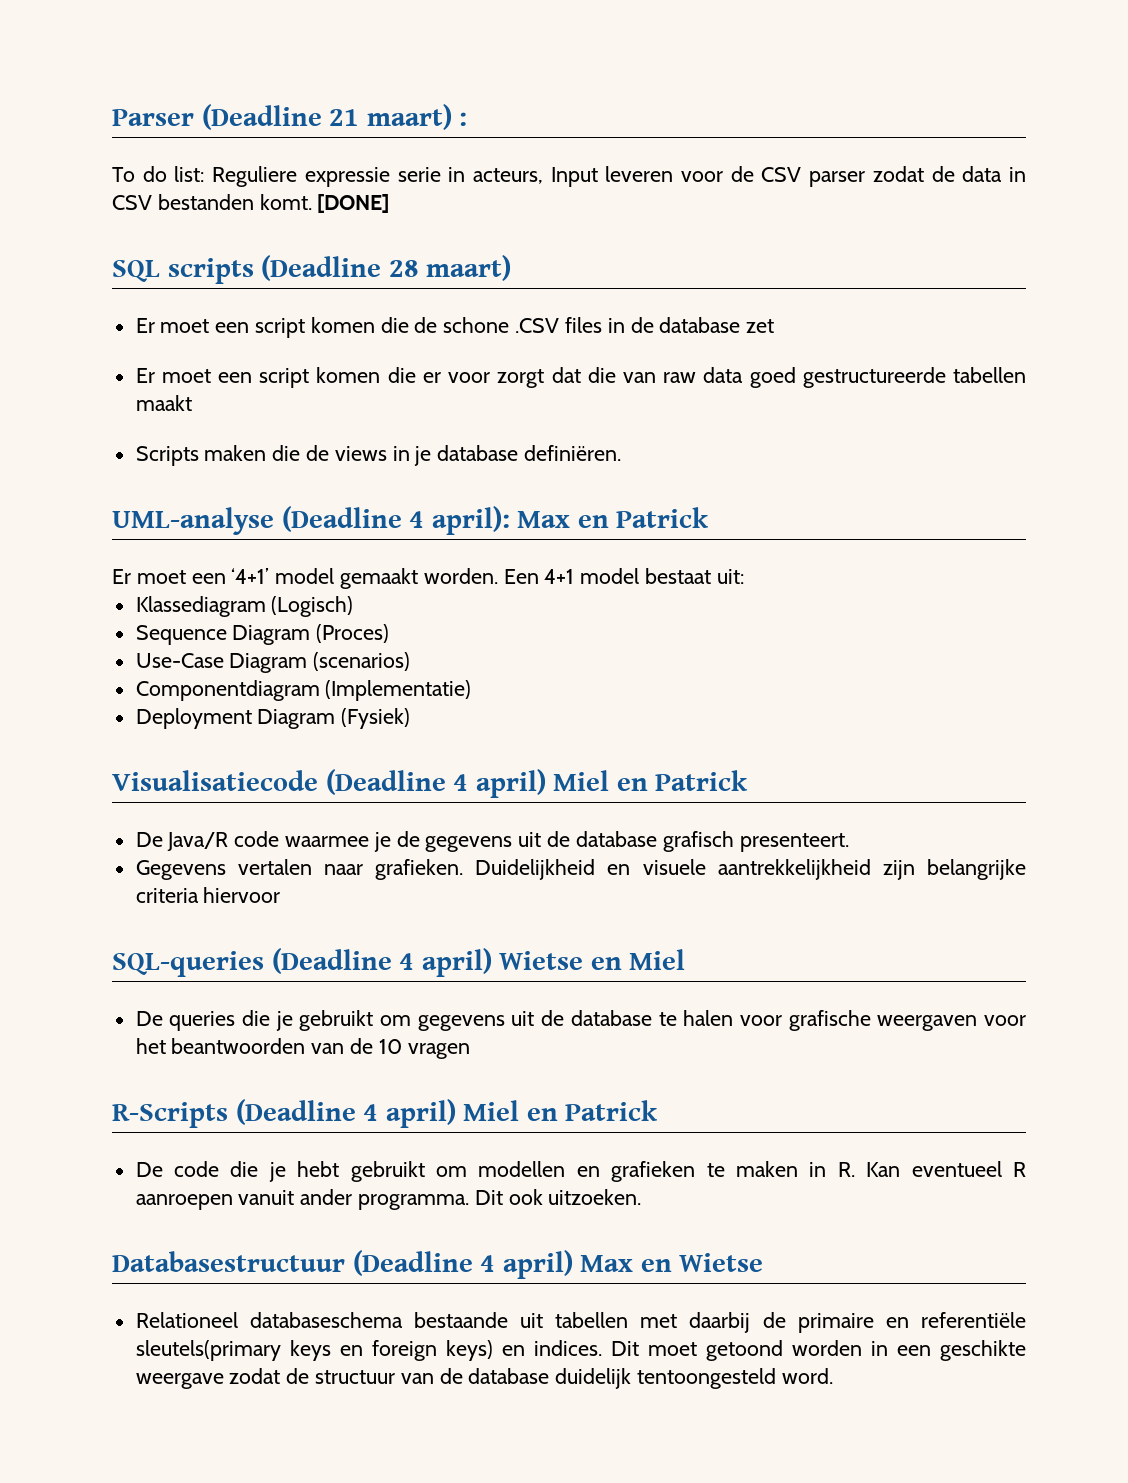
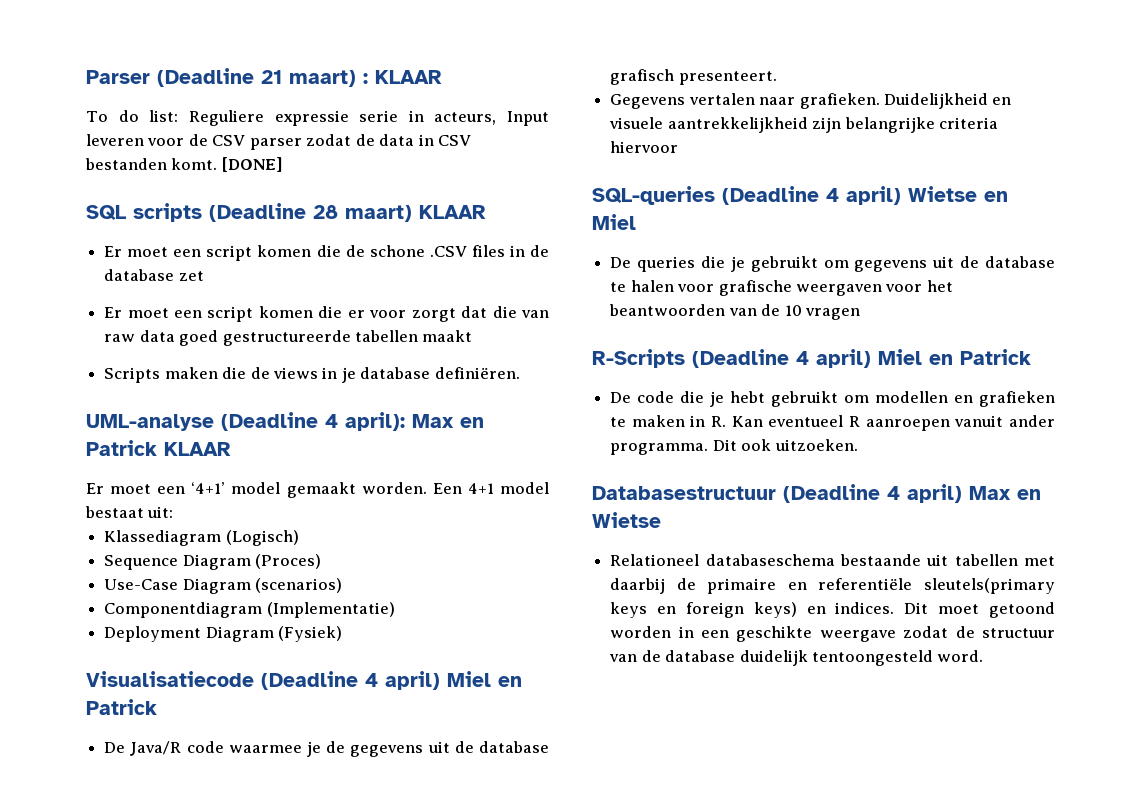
- Parser (Deadline 21 maart) :
+ Parser (Deadline 21 maart) : KLAAR
- SQL scripts (Deadline 28 maart)
+ SQL scripts (Deadline 28 maart) KLAAR
- UML-analyse (Deadline 4 april): Max en Patrick
+ UML-analyse (Deadline 4 april): Max en Patrick KLAAR

